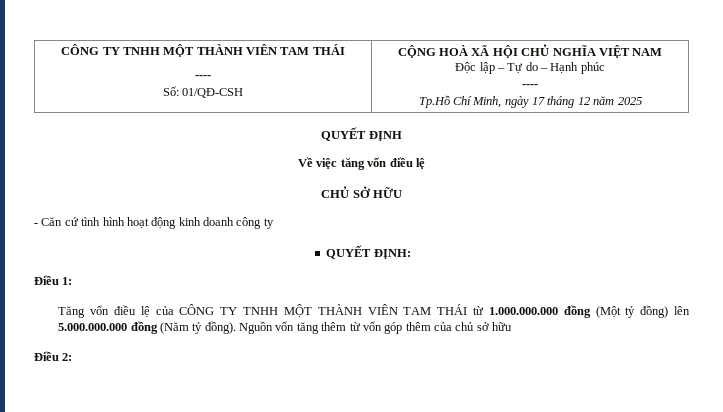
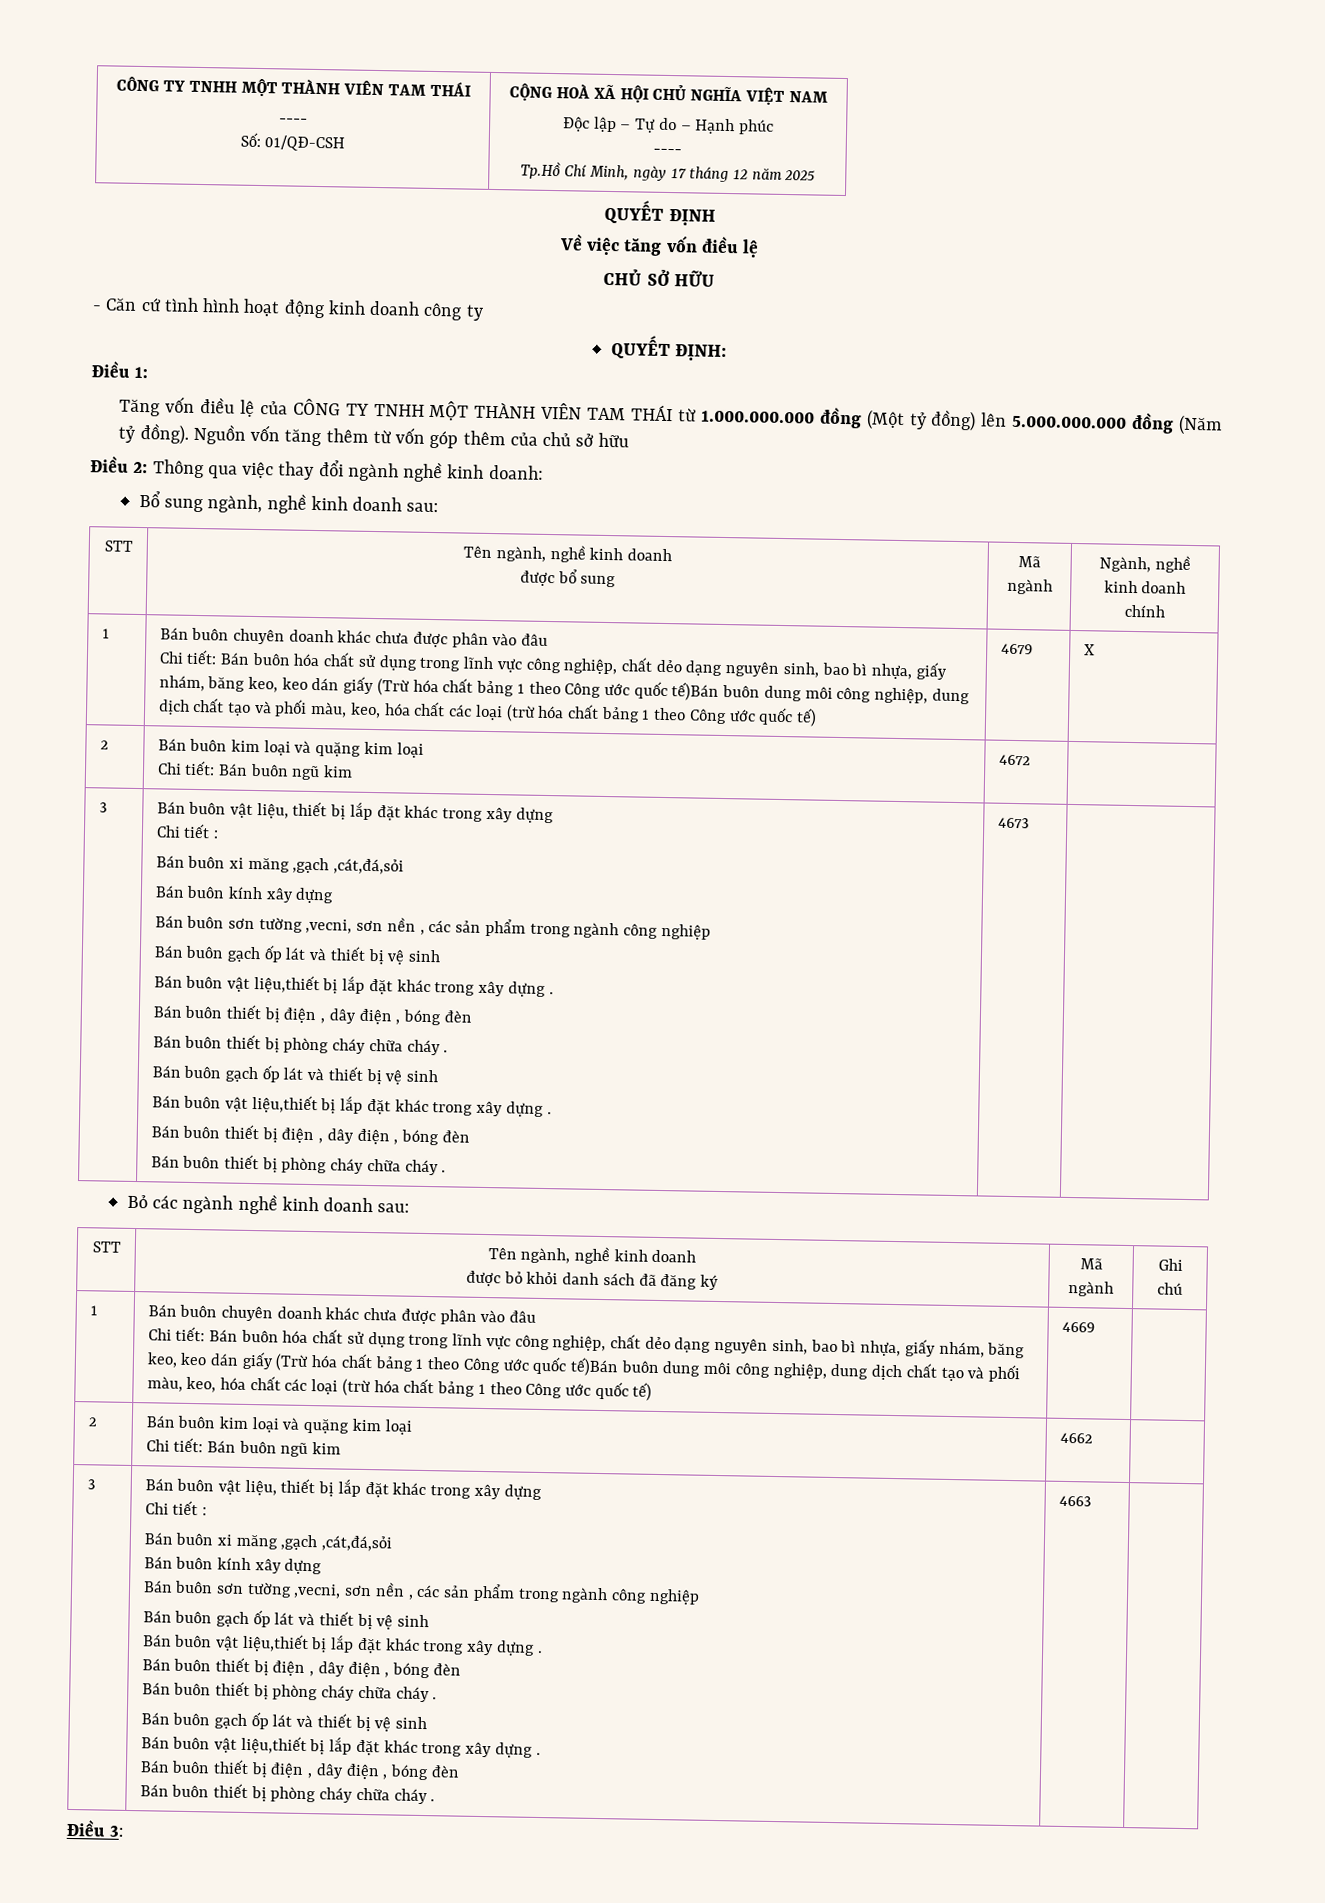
- Điều 2:
+ Điều 2: Thông qua việc thay đổi ngành nghề kinh doanh:
+ Bổ sung ngành, nghề kinh doanh sau:
+ STT | Tên ngành, nghề kinh doanh
+ được bổ sung | Mã ngành | Ngành, nghề kinh doanh chính
+ 1 | Bán buôn chuyên doanh khác chưa được phân vào đâu
+ Chi tiết: Bán buôn hóa chất sử dụng trong lĩnh vực công nghiệp, chất dẻo dạng nguyên sinh, bao bì nhựa, giấy nhám, băng keo, keo dán giấy (Trừ hóa chất bảng 1 theo Công ước quốc tế)Bán buôn dung môi công nghiệp, dung dịch chất tạo và phối màu, keo, hóa chất các loại (trừ hóa chất bảng 1 theo Công ước quốc tế) | 4679 | X
+ 2 | Bán buôn kim loại và quặng kim loại
+ Chi tiết: Bán buôn ngũ kim | 4672 |
+ 3 | Bán buôn vật liệu, thiết bị lắp đặt khác trong xây dựng
+ Chi tiết :
+ Bán buôn xi măng ,gạch ,cát,đá,sỏi
+ Bán buôn kính xây dựng
+ Bán buôn sơn tường ,vecni, sơn nền , các sản phẩm trong ngành công nghiệp
+ Bán buôn gạch ốp lát và thiết bị vệ sinh
+ Bán buôn vật liệu,thiết bị lắp đặt khác trong xây dựng .
+ Bán buôn thiết bị điện , dây điện , bóng đèn
+ Bán buôn thiết bị phòng cháy chữa cháy .
+ Bán buôn gạch ốp lát và thiết bị vệ sinh
+ Bán buôn vật liệu,thiết bị lắp đặt khác trong xây dựng .
+ Bán buôn thiết bị điện , dây điện , bóng đèn
+ Bán buôn thiết bị phòng cháy chữa cháy . | 4673 |
+ Bỏ các ngành nghề kinh doanh sau:
+ STT | Tên ngành, nghề kinh doanh
+ được bỏ khỏi danh sách đã đăng ký | Mã ngành | Ghi chú
+ 1 | Bán buôn chuyên doanh khác chưa được phân vào đâu
+ Chi tiết: Bán buôn hóa chất sử dụng trong lĩnh vực công nghiệp, chất dẻo dạng nguyên sinh, bao bì nhựa, giấy nhám, băng keo, keo dán giấy (Trừ hóa chất bảng 1 theo Công ước quốc tế)Bán buôn dung môi công nghiệp, dung dịch chất tạo và phối màu, keo, hóa chất các loại (trừ hóa chất bảng 1 theo Công ước quốc tế) | 4669 |
+ 2 | Bán buôn kim loại và quặng kim loại
+ Chi tiết: Bán buôn ngũ kim | 4662 |
+ 3 | Bán buôn vật liệu, thiết bị lắp đặt khác trong xây dựng
+ Chi tiết :
+ Bán buôn xi măng ,gạch ,cát,đá,sỏi
+ Bán buôn kính xây dựng
+ Bán buôn sơn tường ,vecni, sơn nền , các sản phẩm trong ngành công nghiệp
+ Bán buôn gạch ốp lát và thiết bị vệ sinh
+ Bán buôn vật liệu,thiết bị lắp đặt khác trong xây dựng .
+ Bán buôn thiết bị điện , dây điện , bóng đèn
+ Bán buôn thiết bị phòng cháy chữa cháy .
+ Bán buôn gạch ốp lát và thiết bị vệ sinh
+ Bán buôn vật liệu,thiết bị lắp đặt khác trong xây dựng .
+ Bán buôn thiết bị điện , dây điện , bóng đèn
+ Bán buôn thiết bị phòng cháy chữa cháy . | 4663 |
+ Điều 3:

